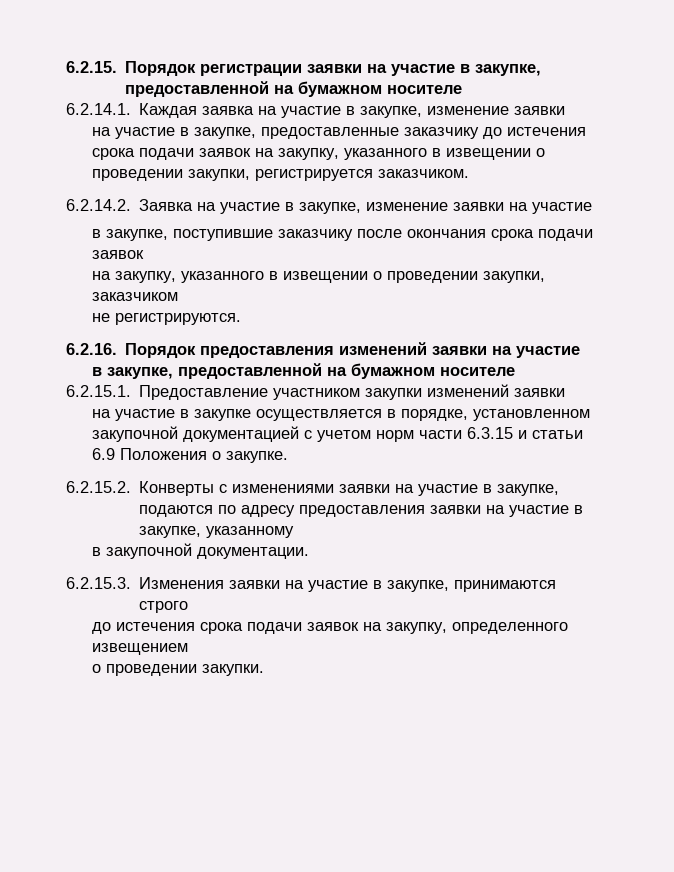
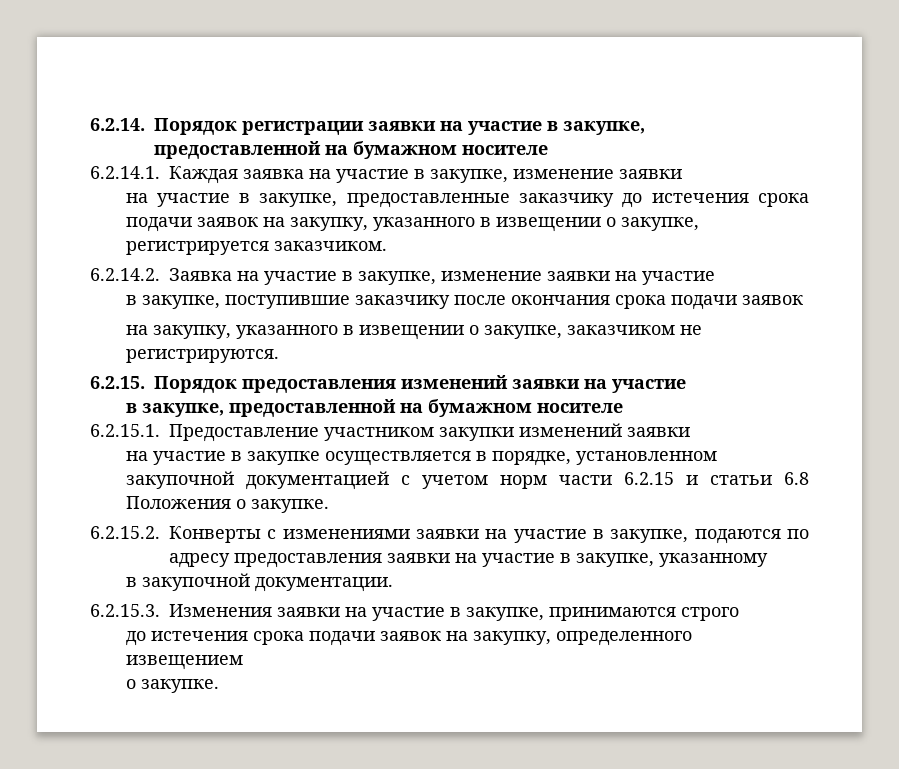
- 6.2.15. Порядок регистрации заявки на участие в закупке, предоставленной на бумажном носителе
+ 6.2.14. Порядок регистрации заявки на участие в закупке, предоставленной на бумажном носителе
- на участие в закупке, предоставленные заказчику до истечения срока подачи заявок на закупку, указанного в извещении о проведении закупки, регистрируется заказчиком.
+ на участие в закупке, предоставленные заказчику до истечения срока подачи заявок на закупку, указанного в извещении о закупке, регистрируется заказчиком.
- на закупку, указанного в извещении о проведении закупки, заказчиком
- не регистрируются.
+ на закупку, указанного в извещении о закупке, заказчиком не регистрируются.
- 6.2.16. Порядок предоставления изменений заявки на участие
+ 6.2.15. Порядок предоставления изменений заявки на участие
- на участие в закупке осуществляется в порядке, установленном закупочной документацией с учетом норм части 6.3.15 и статьи 6.9 Положения о закупке.
+ на участие в закупке осуществляется в порядке, установленном закупочной документацией с учетом норм части 6.2.15 и статьи 6.8 Положения о закупке.
  до истечения срока подачи заявок на закупку, определенного извещением
- о проведении закупки.
+ о закупке.

